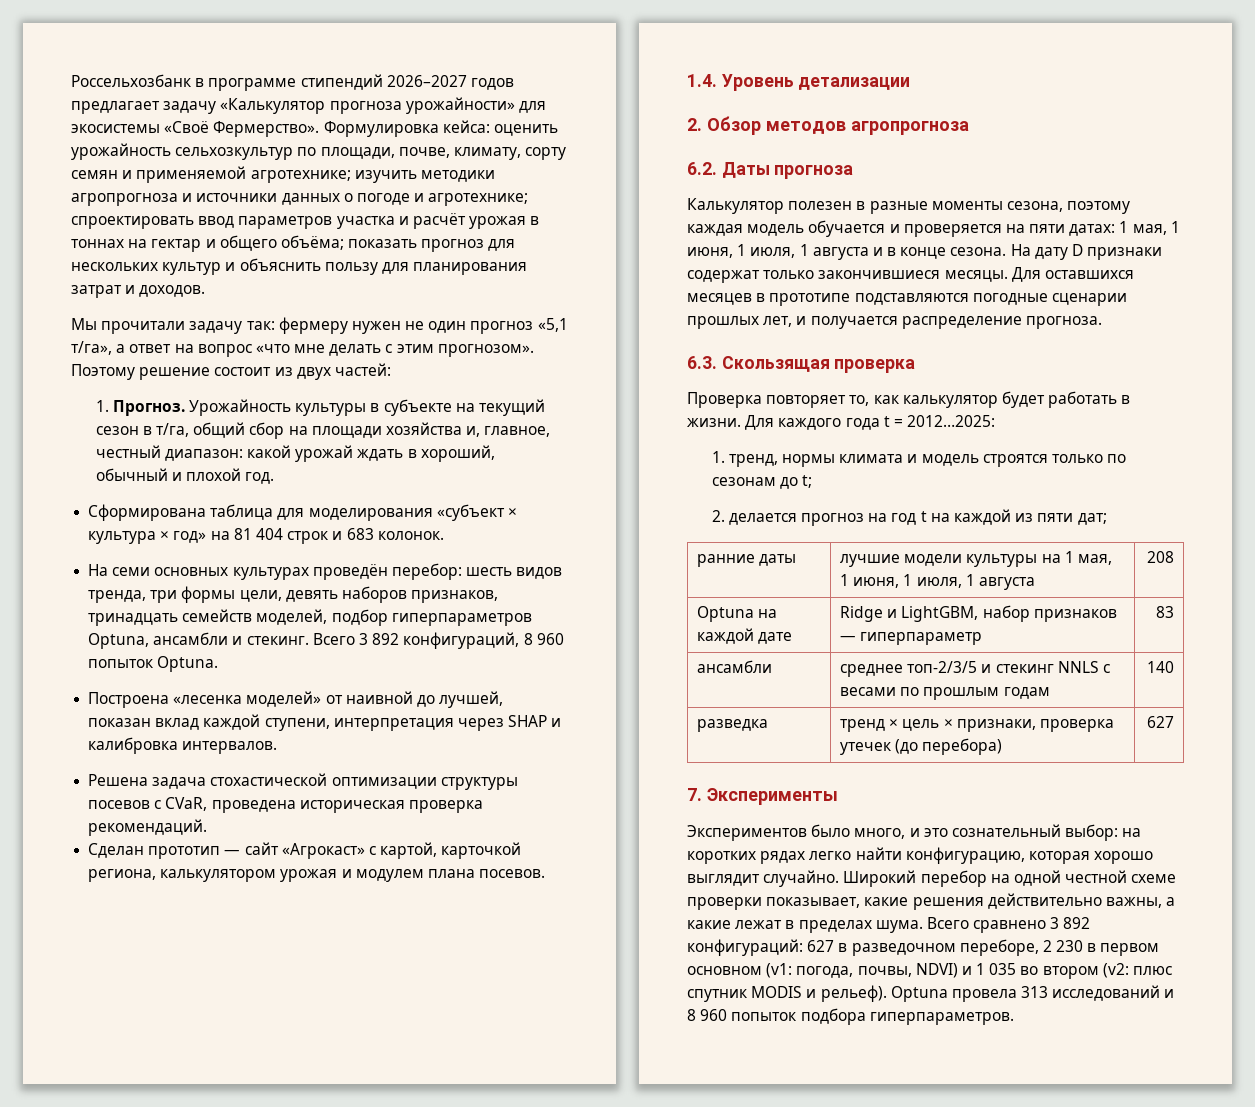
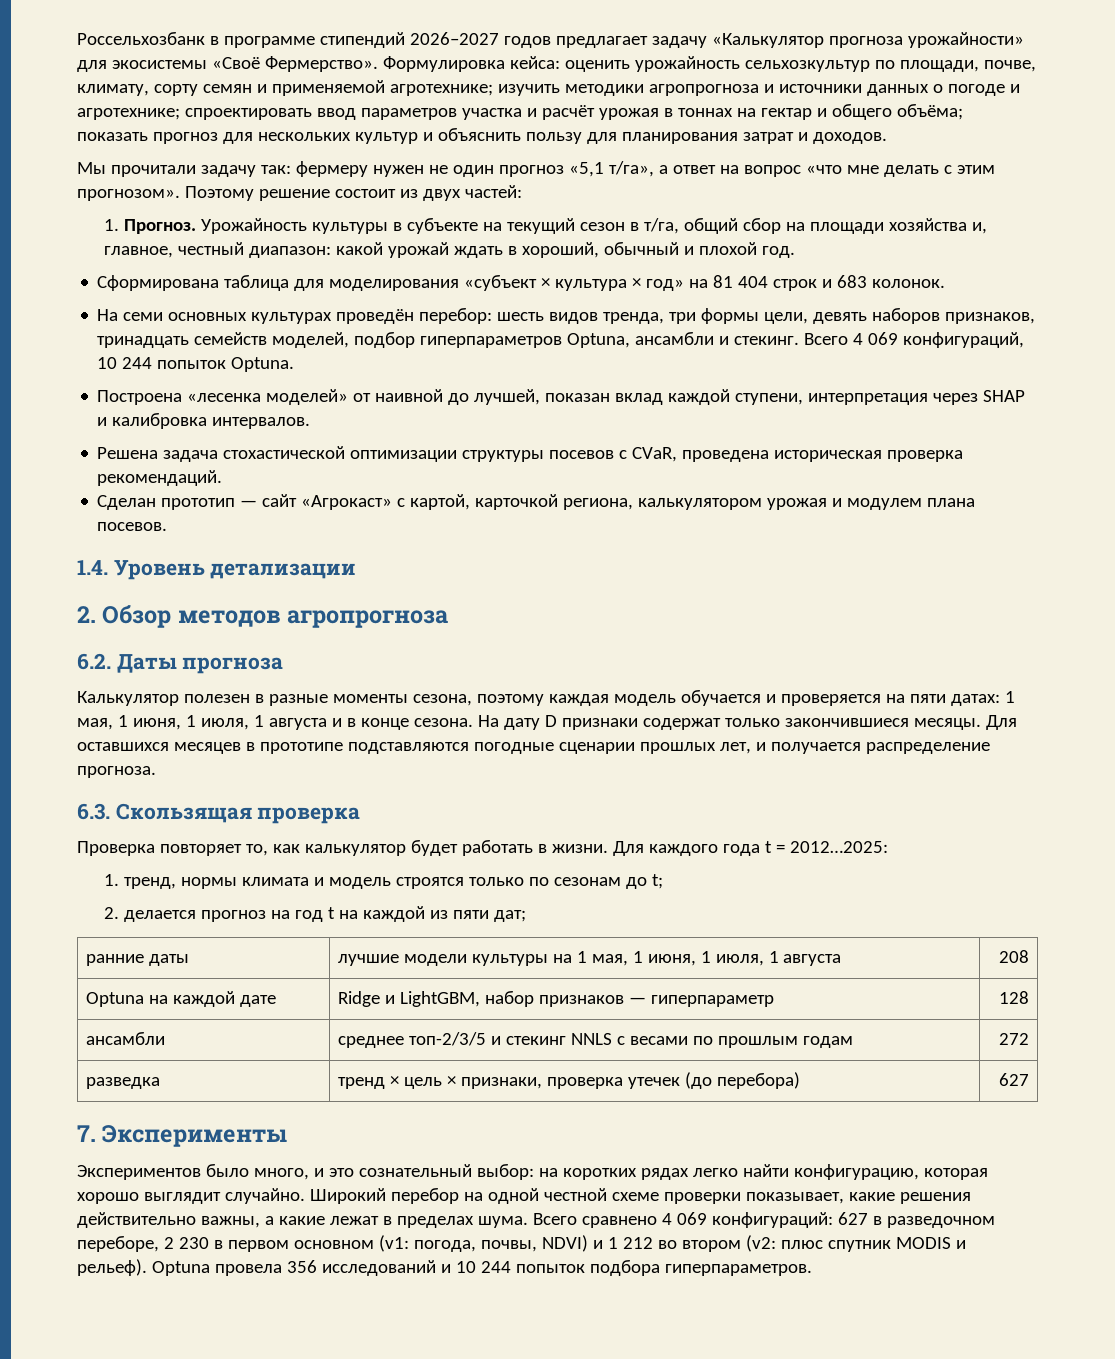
- Всего 3 892 конфигураций, 8 960 попыток Optuna.
+ Всего 4 069 конфигураций, 10 244 попыток Optuna.
- Optuna на каждой дате | Ridge и LightGBM, набор признаков — гиперпараметр | 83
+ Optuna на каждой дате | Ridge и LightGBM, набор признаков — гиперпараметр | 128
- ансамбли | среднее топ-2/3/5 и стекинг NNLS с весами по прошлым годам | 140
+ ансамбли | среднее топ-2/3/5 и стекинг NNLS с весами по прошлым годам | 272
- Всего сравнено 3 892 конфигураций: 627 в разведочном переборе, 2 230 в первом основном (v1: погода, почвы, NDVI) и 1 035 во втором (v2: плюс спутник MODIS и рельеф).
+ Всего сравнено 4 069 конфигураций: 627 в разведочном переборе, 2 230 в первом основном (v1: погода, почвы, NDVI) и 1 212 во втором (v2: плюс спутник MODIS и рельеф).
- Optuna провела 313 исследований и 8 960 попыток подбора гиперпараметров.
+ Optuna провела 356 исследований и 10 244 попыток подбора гиперпараметров.

